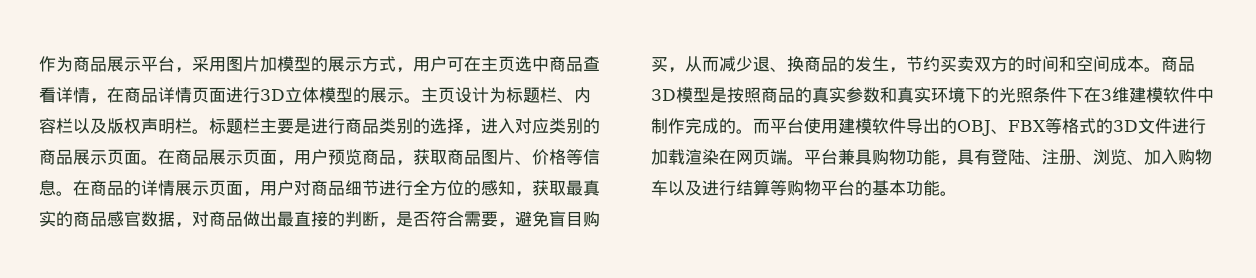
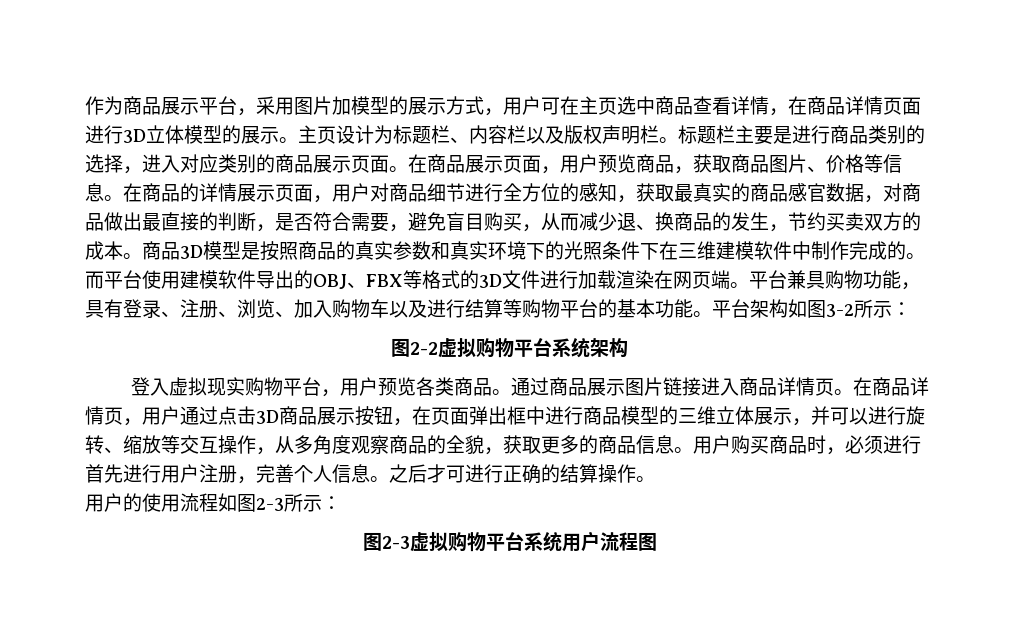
- 在商品的详情展示页面，用户对商品细节进行全方位的感知，获取最真实的商品感官数据，对商品做出最直接的判断，是否符合需要，避免盲目购买，从而减少退、换商品的发生，节约买卖双方的时间和空间成本。
+ 在商品的详情展示页面，用户对商品细节进行全方位的感知，获取最真实的商品感官数据，对商品做出最直接的判断，是否符合需要，避免盲目购买，从而减少退、换商品的发生，节约买卖双方的成本。
- 商品3D模型是按照商品的真实参数和真实环境下的光照条件下在3维建模软件中制作完成的。
+ 商品3D模型是按照商品的真实参数和真实环境下的光照条件下在三维建模软件中制作完成的。
- 平台兼具购物功能，具有登陆、注册、浏览、加入购物车以及进行结算等购物平台的基本功能。
+ 平台兼具购物功能，具有登录、注册、浏览、加入购物车以及进行结算等购物平台的基本功能。
+ 平台架构如图3-2所示：
+ 图2-2虚拟购物平台系统架构
+ 登入虚拟现实购物平台，用户预览各类商品。通过商品展示图片链接进入商品详情页。在商品详情页，用户通过点击3D商品展示按钮，在页面弹出框中进行商品模型的三维立体展示，并可以进行旋转、缩放等交互操作，从多角度观察商品的全貌，获取更多的商品信息。用户购买商品时，必须进行首先进行用户注册，完善个人信息。之后才可进行正确的结算操作。
+ 用户的使用流程如图2-3所示：
+ 图2-3虚拟购物平台系统用户流程图

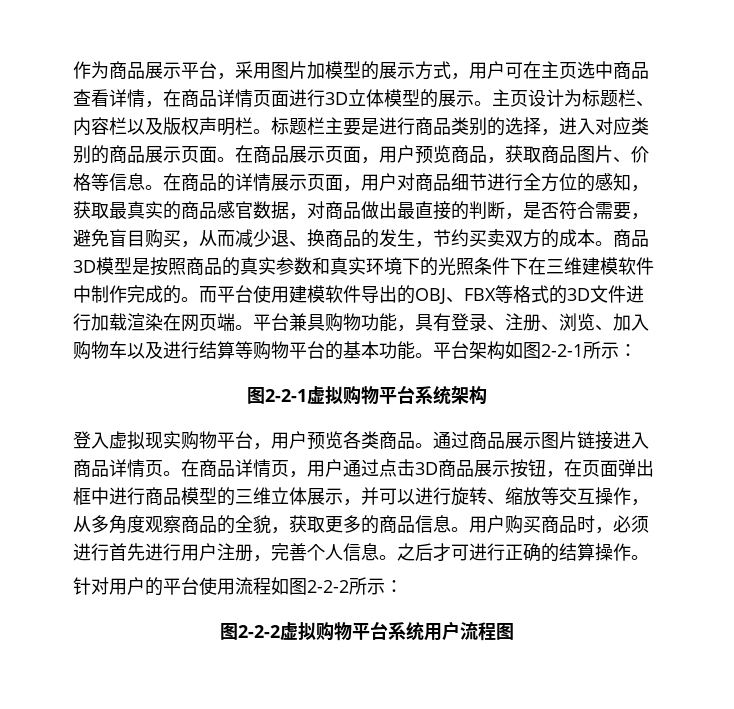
- 平台架构如图3-2所示：
- 图2-2虚拟购物平台系统架构
+ 平台架构如图2-2-1所示：
+ 图2-2-1虚拟购物平台系统架构
- 用户的使用流程如图2-3所示：
- 图2-3虚拟购物平台系统用户流程图
+ 针对用户的平台使用流程如图2-2-2所示：
+ 图2-2-2虚拟购物平台系统用户流程图

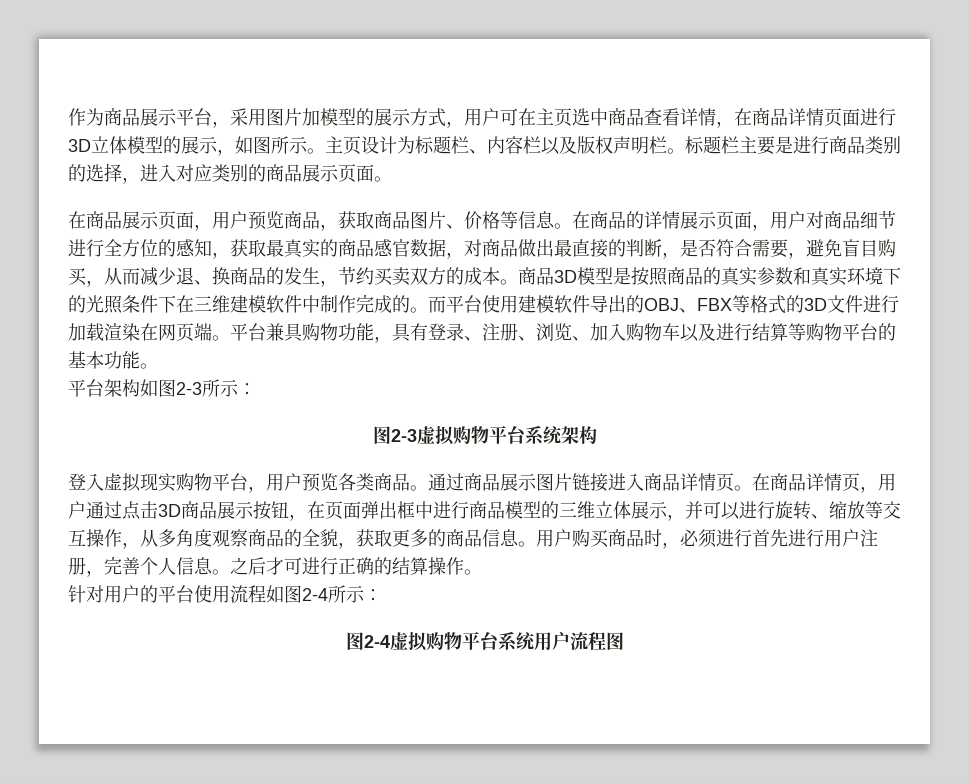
- 作为商品展示平台，采用图片加模型的展示方式，用户可在主页选中商品查看详情，在商品详情页面进行3D立体模型的展示。
+ 作为商品展示平台，采用图片加模型的展示方式，用户可在主页选中商品查看详情，在商品详情页面进行3D立体模型的展示，如图所示。
- 标题栏主要是进行商品类别的选择，进入对应类别的商品展示页面。在商品展示页面，用户预览商品，获取商品图片、价格等信息。
+ 标题栏主要是进行商品类别的选择，进入对应类别的商品展示页面。
+ 在商品展示页面，用户预览商品，获取商品图片、价格等信息。
- 平台兼具购物功能，具有登录、注册、浏览、加入购物车以及进行结算等购物平台的基本功能。平台架构如图2-2-1所示：
- 图2-2-1虚拟购物平台系统架构
+ 平台兼具购物功能，具有登录、注册、浏览、加入购物车以及进行结算等购物平台的基本功能。
+ 平台架构如图2-3所示：
+ 图2-3虚拟购物平台系统架构
- 针对用户的平台使用流程如图2-2-2所示：
- 图2-2-2虚拟购物平台系统用户流程图
+ 针对用户的平台使用流程如图2-4所示：
+ 图2-4虚拟购物平台系统用户流程图

